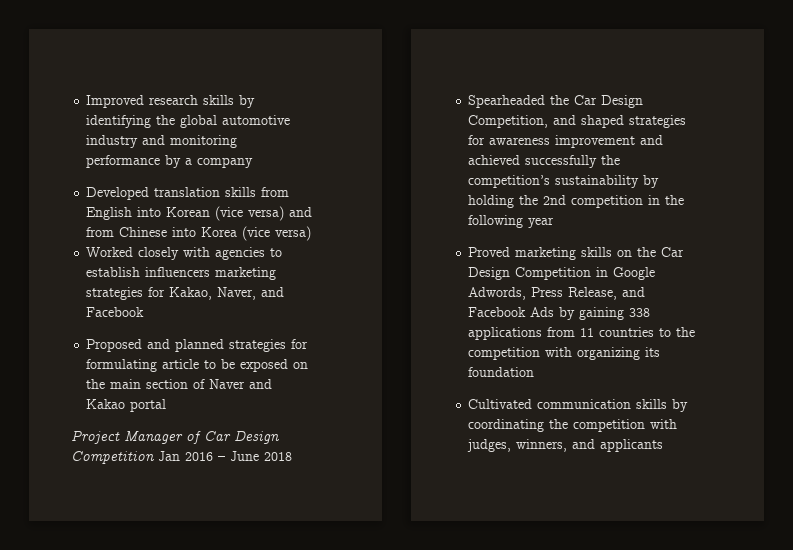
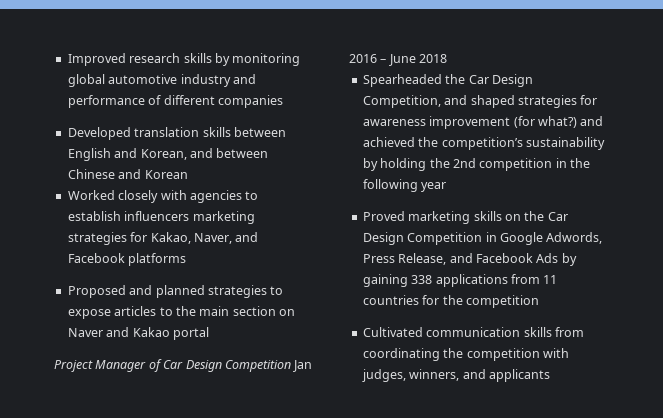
- Improved research skills by identifying the global automotive industry and monitoring performance by a company
- Developed translation skills from English into Korean (vice versa) and from Chinese into Korea (vice versa)
+ Improved research skills by monitoring global automotive industry and performance of different companies
+ Developed translation skills between English and Korean, and between Chinese and Korean
- Worked closely with agencies to establish influencers marketing strategies for Kakao, Naver, and Facebook
+ Worked closely with agencies to establish influencers marketing strategies for Kakao, Naver, and Facebook platforms
- Proposed and planned strategies for formulating article to be exposed on the main section of Naver and Kakao portal
+ Proposed and planned strategies to expose articles to the main section on Naver and Kakao portal
- Spearheaded the Car Design Competition, and shaped strategies for awareness improvement and achieved successfully the competition’s sustainability by holding the 2nd competition in the following year
+ Spearheaded the Car Design Competition, and shaped strategies for awareness improvement (for what?) and achieved the competition’s sustainability by holding the 2nd competition in the following year
- Proved marketing skills on the Car Design Competition in Google Adwords, Press Release, and Facebook Ads by gaining 338 applications from 11 countries to the competition with organizing its foundation
+ Proved marketing skills on the Car Design Competition in Google Adwords, Press Release, and Facebook Ads by gaining 338 applications from 11 countries for the competition
- Cultivated communication skills by coordinating the competition with judges, winners, and applicants
+ Cultivated communication skills from coordinating the competition with judges, winners, and applicants

